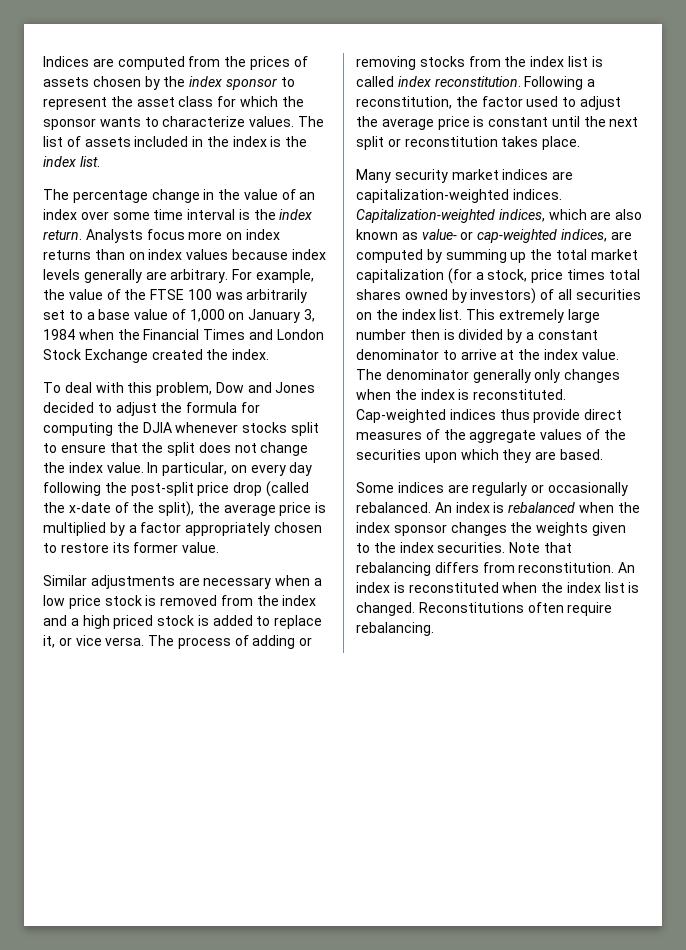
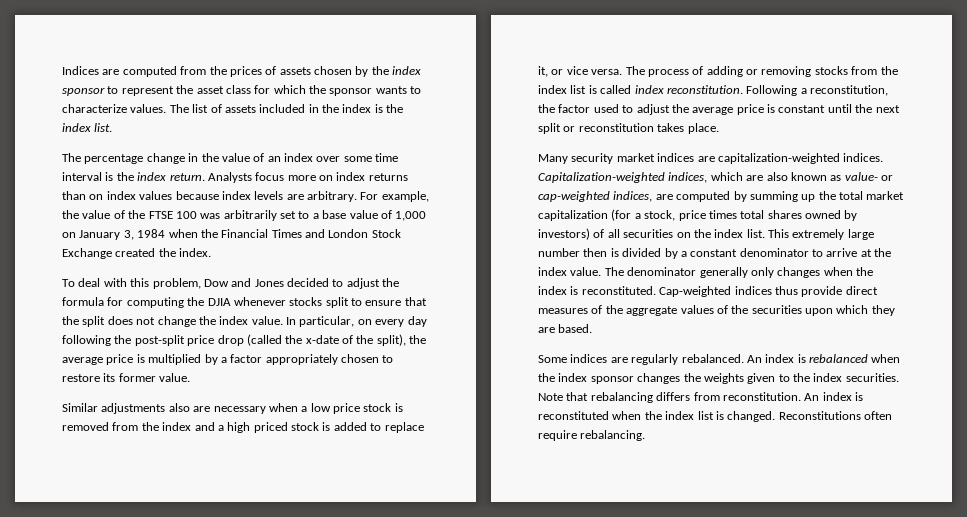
- Analysts focus more on index returns than on index values because index levels generally are arbitrary.
+ Analysts focus more on index returns than on index values because index levels are arbitrary.
- Similar adjustments are necessary when a low price stock is removed from the index and a high priced stock is added to replace it, or vice versa.
+ Similar adjustments also are necessary when a low price stock is removed from the index and a high priced stock is added to replace it, or vice versa.
- Some indices are regularly or occasionally rebalanced.
+ Some indices are regularly rebalanced.

